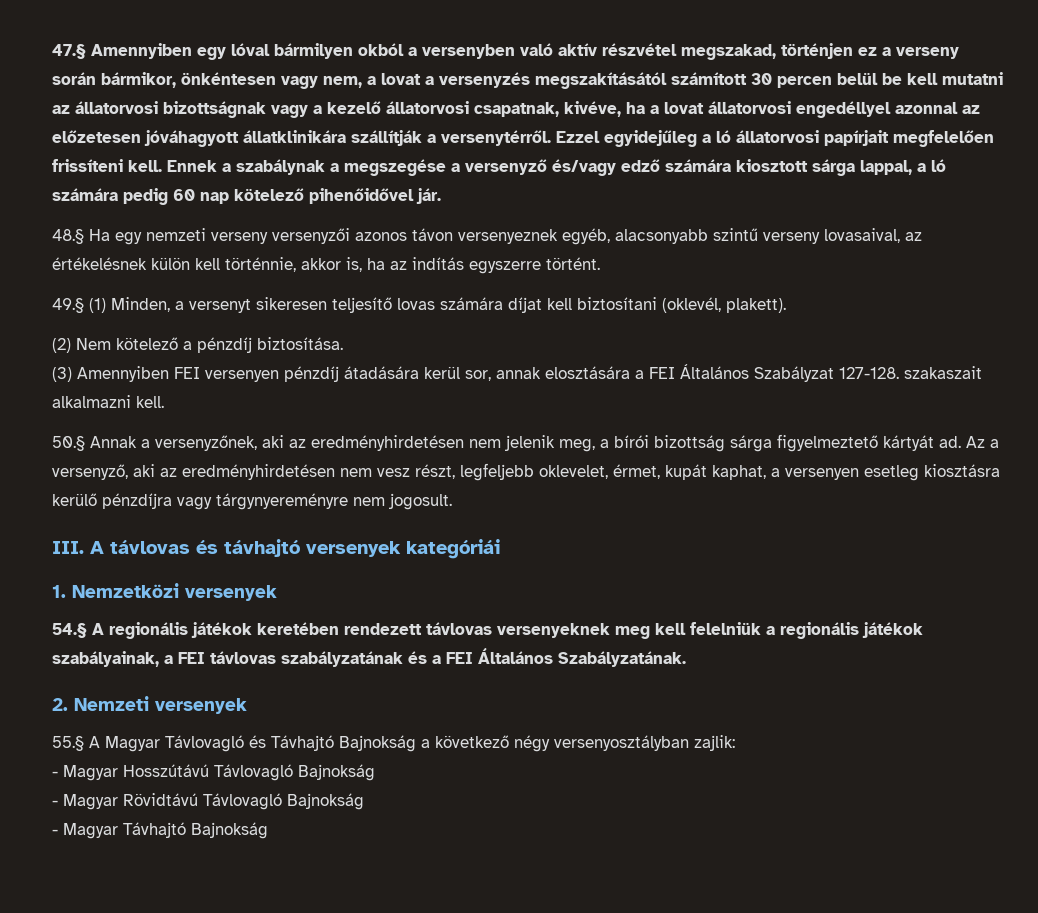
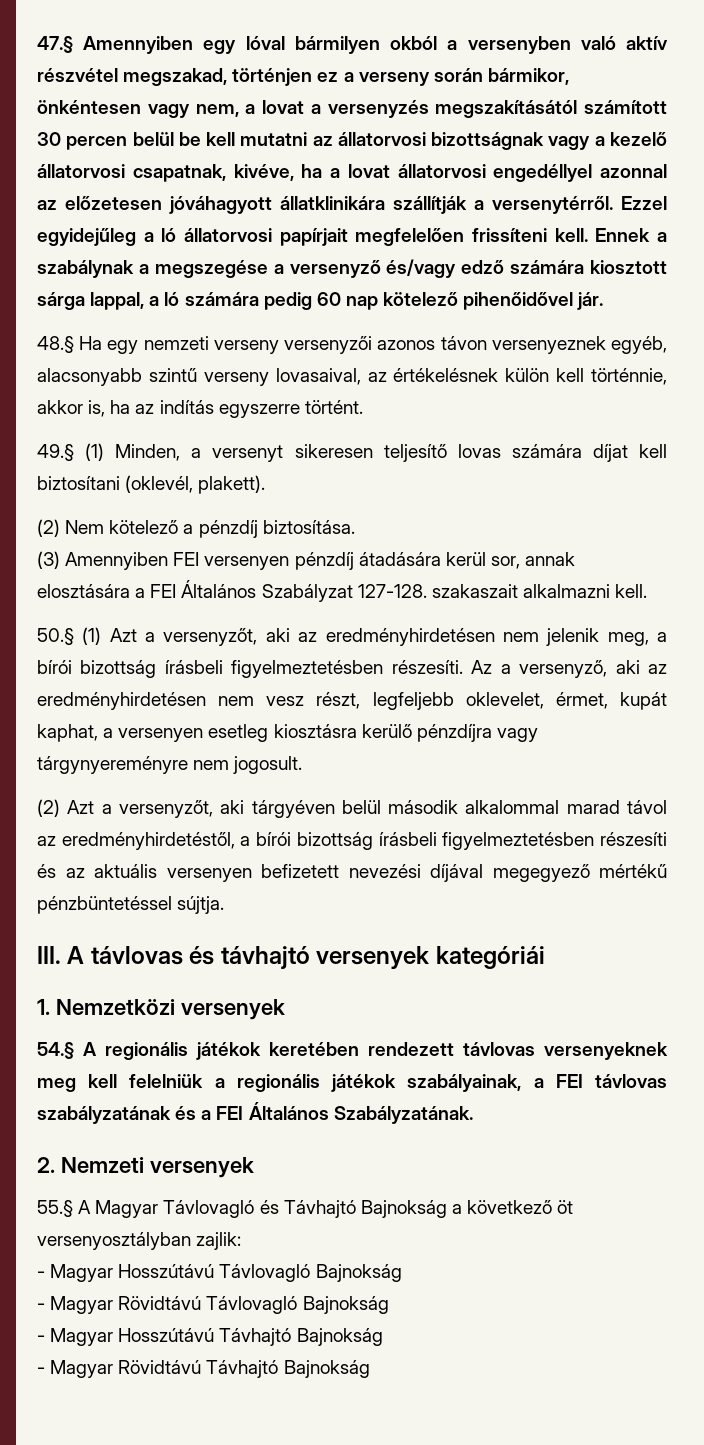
- 50.§ Annak a versenyzőnek, aki az eredményhirdetésen nem jelenik meg, a bírói bizottság sárga figyelmeztető kártyát ad.
+ 50.§ (1) Azt a versenyzőt, aki az eredményhirdetésen nem jelenik meg, a bírói bizottság írásbeli figyelmeztetésben részesíti.
+ (2) Azt a versenyzőt, aki tárgyéven belül második alkalommal marad távol az eredményhirdetéstől, a bírói bizottság írásbeli figyelmeztetésben részesíti és az aktuális versenyen befizetett nevezési díjával megegyező mértékű pénzbüntetéssel sújtja.
- 55.§ A Magyar Távlovagló és Távhajtó Bajnokság a következő négy versenyosztályban zajlik:
+ 55.§ A Magyar Távlovagló és Távhajtó Bajnokság a következő öt versenyosztályban zajlik:
- - Magyar Távhajtó Bajnokság
+ - Magyar Hosszútávú Távhajtó Bajnokság
+ - Magyar Rövidtávú Távhajtó Bajnokság

